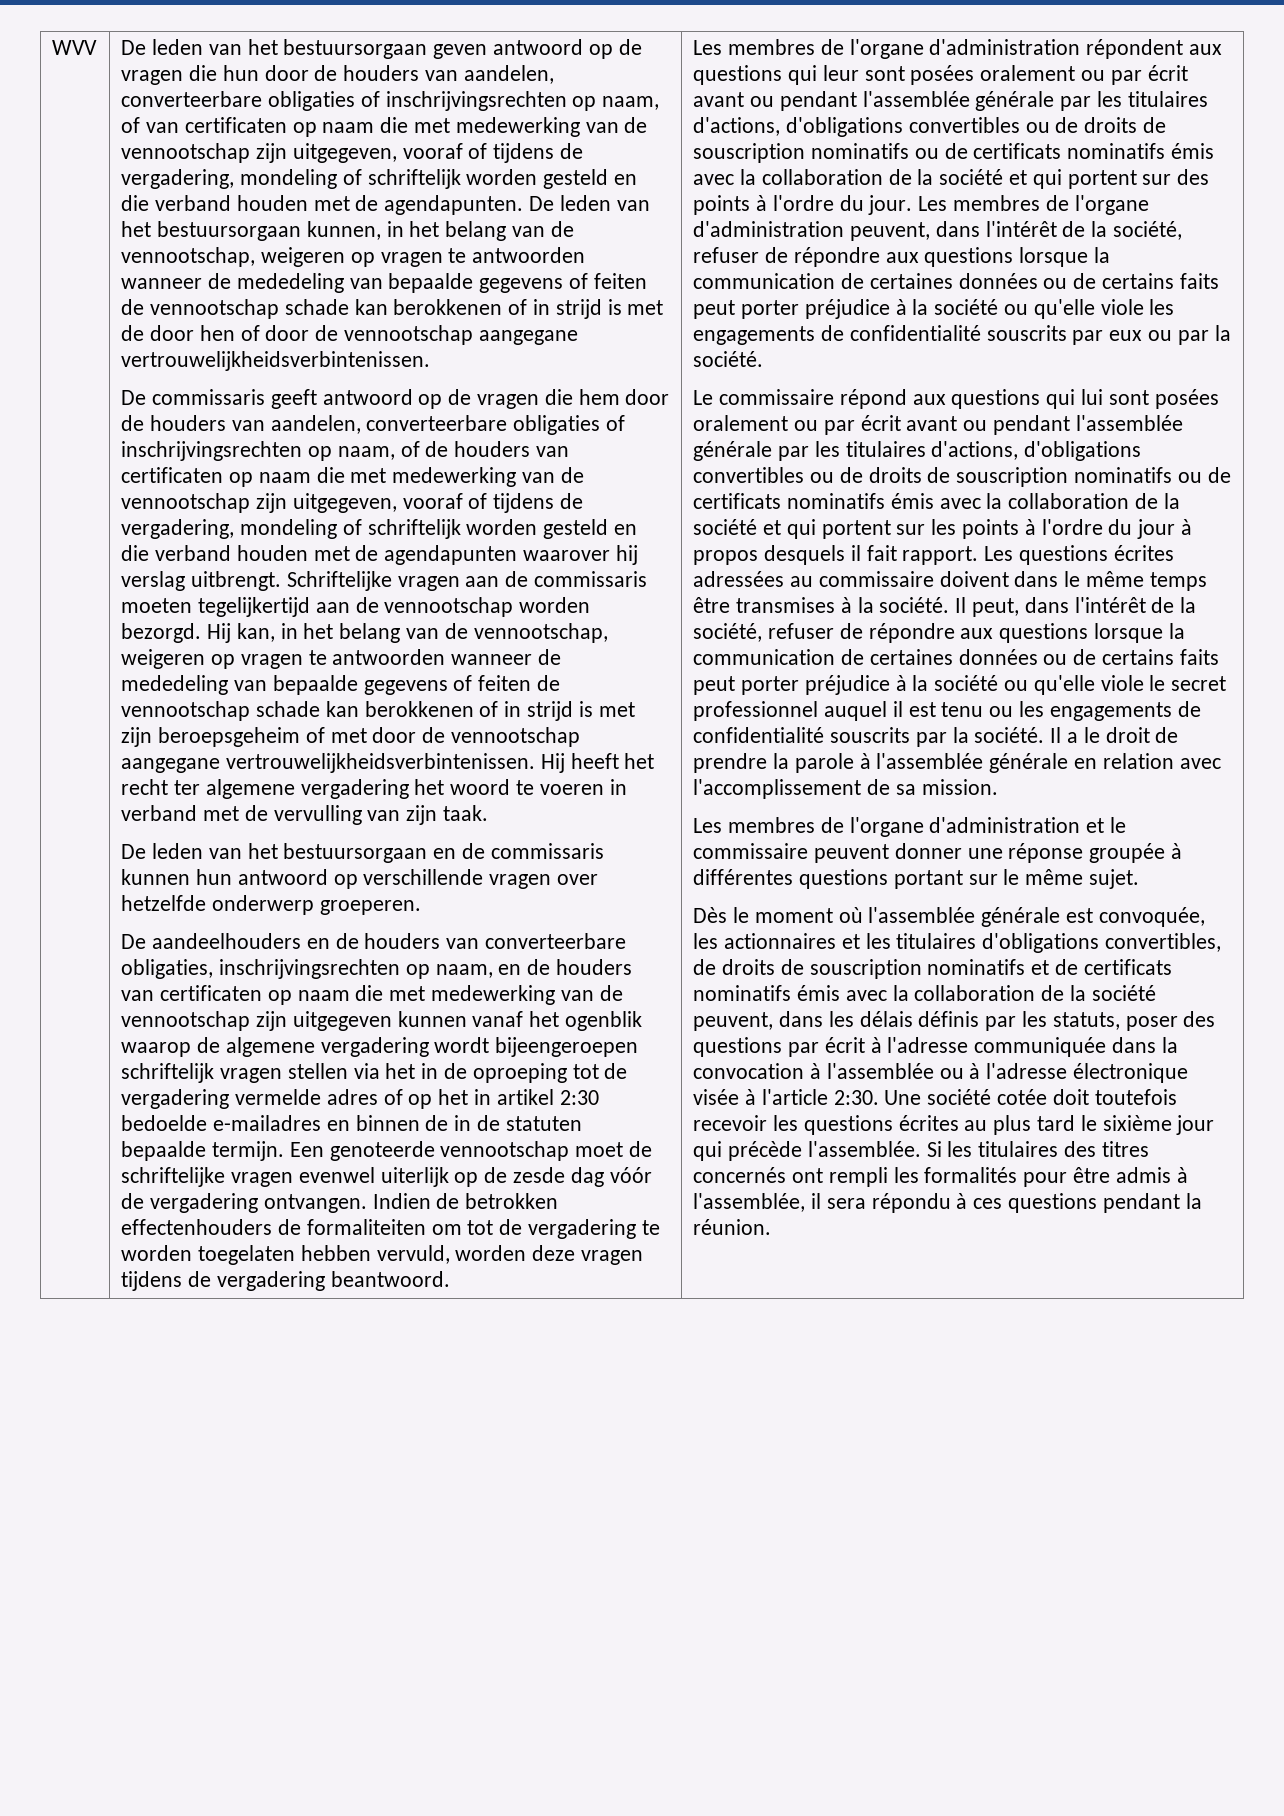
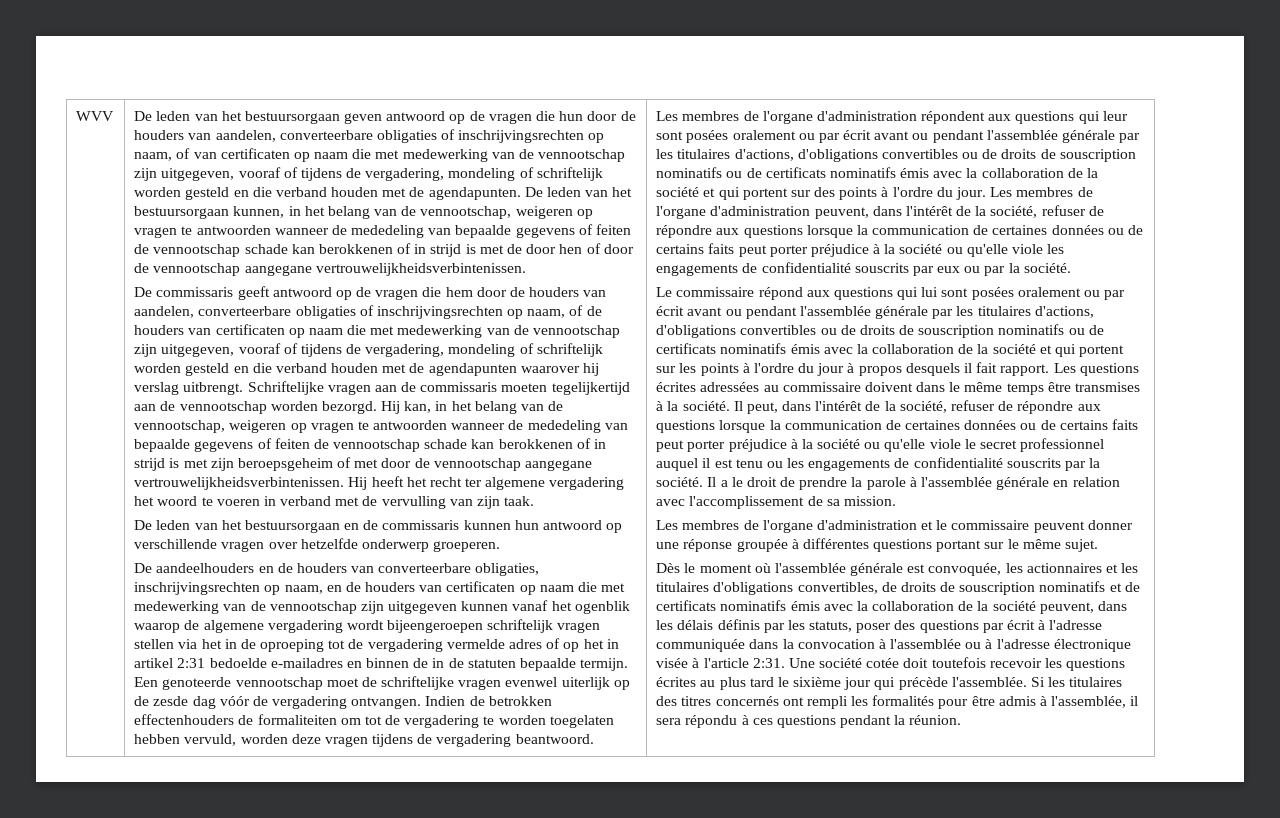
- De aandeelhouders en de houders van converteerbare obligaties, inschrijvingsrechten op naam, en de houders van certificaten op naam die met medewerking van de vennootschap zijn uitgegeven kunnen vanaf het ogenblik waarop de algemene vergadering wordt bijeengeroepen schriftelijk vragen stellen via het in de oproeping tot de vergadering vermelde adres of op het in artikel 2:30 bedoelde e-mailadres en binnen de in de statuten bepaalde termijn.
+ De aandeelhouders en de houders van converteerbare obligaties, inschrijvingsrechten op naam, en de houders van certificaten op naam die met medewerking van de vennootschap zijn uitgegeven kunnen vanaf het ogenblik waarop de algemene vergadering wordt bijeengeroepen schriftelijk vragen stellen via het in de oproeping tot de vergadering vermelde adres of op het in artikel 2:31 bedoelde e-mailadres en binnen de in de statuten bepaalde termijn.
- Dès le moment où l'assemblée générale est convoquée, les actionnaires et les titulaires d'obligations convertibles, de droits de souscription nominatifs et de certificats nominatifs émis avec la collaboration de la société peuvent, dans les délais définis par les statuts, poser des questions par écrit à l'adresse communiquée dans la convocation à l'assemblée ou à l'adresse électronique visée à l'article 2:30.
+ Dès le moment où l'assemblée générale est convoquée, les actionnaires et les titulaires d'obligations convertibles, de droits de souscription nominatifs et de certificats nominatifs émis avec la collaboration de la société peuvent, dans les délais définis par les statuts, poser des questions par écrit à l'adresse communiquée dans la convocation à l'assemblée ou à l'adresse électronique visée à l'article 2:31.

